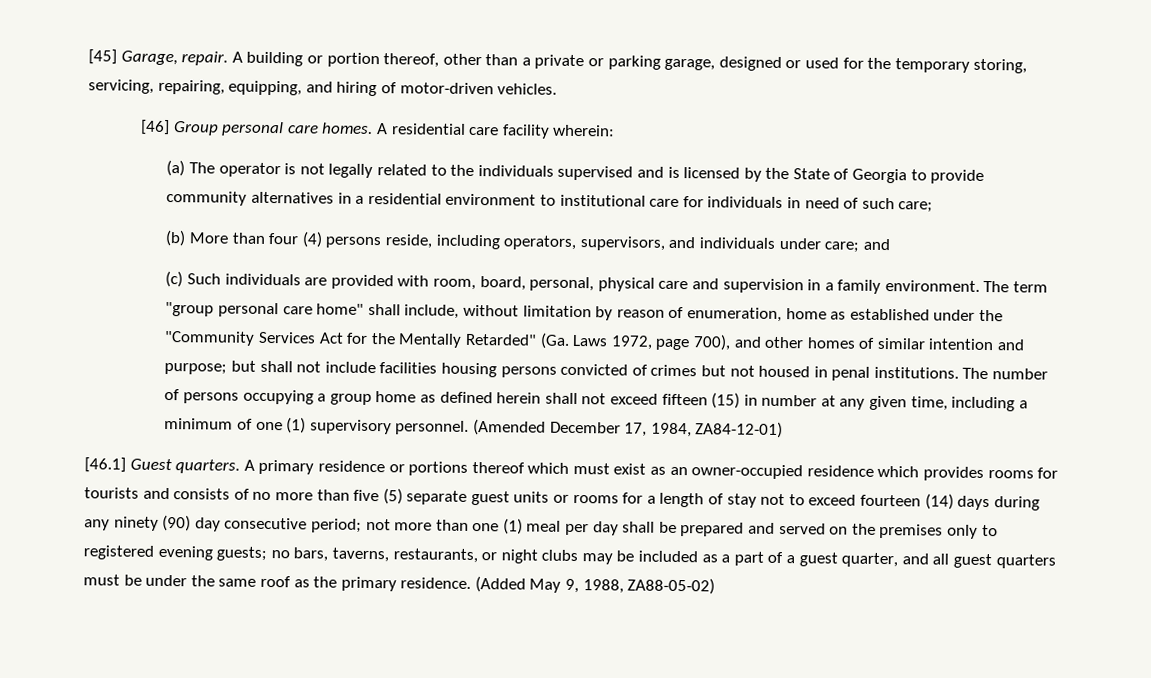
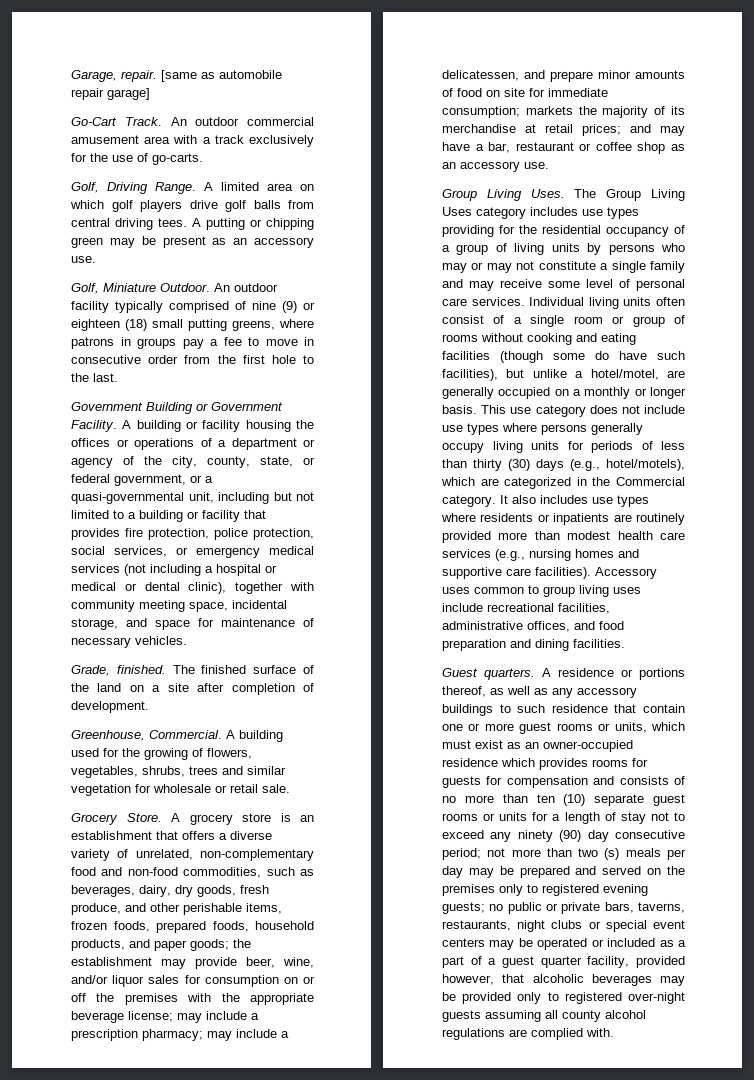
- [45] Garage, repair.
+ Garage, repair.
- A building or portion thereof, other than a private or parking garage, designed or used for the temporary storing, servicing, repairing, equipping, and hiring of motor-driven vehicles.
- [46] Group personal care homes. A residential care facility wherein:
- (a) The operator is not legally related to the individuals supervised and is licensed by the State of Georgia to provide community alternatives in a residential environment to institutional care for individuals in need of such care;
- (b) More than four (4) persons reside, including operators, supervisors, and individuals under care; and
- (c) Such individuals are provided with room, board, personal, physical care and supervision in a family environment. The term "group personal care home" shall include, without limitation by reason of enumeration, home as established under the "Community Services Act for the Mentally Retarded" (Ga. Laws 1972, page 700), and other homes of similar intention and purpose; but shall not include facilities housing persons convicted of crimes but not housed in penal institutions. The number of persons occupying a group home as defined herein shall not exceed fifteen (15) in number at any given time, including a minimum of one (1) supervisory personnel. (Amended December 17, 1984, ZA84-12-01)
- [46.1] Guest quarters.
+ [same as automobile repair garage]
+ Go-Cart Track. An outdoor commercial amusement area with a track exclusively for the use of go-carts.
+ Golf, Driving Range. A limited area on which golf players drive golf balls from central driving tees. A putting or chipping green may be present as an accessory use.
+ Golf, Miniature Outdoor. An outdoor facility typically comprised of nine (9) or eighteen (18) small putting greens, where patrons in groups pay a fee to move in consecutive order from the first hole to the last.
+ Government Building or Government Facility. A building or facility housing the offices or operations of a department or agency of the city, county, state, or federal government, or a quasi-governmental unit, including but not limited to a building or facility that provides fire protection, police protection, social services, or emergency medical services (not including a hospital or medical or dental clinic), together with community meeting space, incidental storage, and space for maintenance of necessary vehicles.
+ Grade, finished. The finished surface of the land on a site after completion of development.
+ Greenhouse, Commercial. A building used for the growing of flowers, vegetables, shrubs, trees and similar vegetation for wholesale or retail sale.
+ Grocery Store. A grocery store is an establishment that offers a diverse variety of unrelated, non-complementary food and non-food commodities, such as beverages, dairy, dry goods, fresh produce, and other perishable items, frozen foods, prepared foods, household products, and paper goods; the establishment may provide beer, wine, and/or liquor sales for consumption on or off the premises with the appropriate beverage license; may include a prescription pharmacy; may include a delicatessen, and prepare minor amounts of food on site for immediate consumption; markets the majority of its merchandise at retail prices; and may have a bar, restaurant or coffee shop as an accessory use.
+ Group Living Uses. The Group Living Uses category includes use types providing for the residential occupancy of a group of living units by persons who may or may not constitute a single family and may receive some level of personal care services. Individual living units often consist of a single room or group of rooms without cooking and eating facilities (though some do have such facilities), but unlike a hotel/motel, are generally occupied on a monthly or longer basis. This use category does not include use types where persons generally occupy living units for periods of less than thirty (30) days (e.g., hotel/motels), which are categorized in the Commercial category. It also includes use types where residents or inpatients are routinely provided more than modest health care services (e.g., nursing homes and supportive care facilities). Accessory uses common to group living uses include recreational facilities, administrative offices, and food preparation and dining facilities.
+ Guest quarters.
- A primary residence or portions thereof which must exist as an owner-occupied residence which provides rooms for tourists and consists of no more than five (5) separate guest units or rooms for a length of stay not to exceed fourteen (14) days during any ninety (90) day consecutive period;
+ A residence or portions thereof, as well as any accessory buildings to such residence that contain one or more guest rooms or units, which must exist as an owner-occupied residence which provides rooms for guests for compensation and consists of no more than ten (10) separate guest rooms or units for a length of stay not to exceed any ninety (90) day consecutive period;
- not more than one (1) meal per day shall be prepared and served on the premises only to registered evening guests;
+ not more than two (s) meals per day may be prepared and served on the premises only to registered evening guests;
- no bars, taverns, restaurants, or night clubs may be included as a part of a guest quarter, and all guest quarters must be under the same roof as the primary residence. (Added May 9, 1988, ZA88-05-02)
+ no public or private bars, taverns, restaurants, night clubs or special event centers may be operated or included as a part of a guest quarter facility, provided however, that alcoholic beverages may be provided only to registered over-night guests assuming all county alcohol regulations are complied with.

